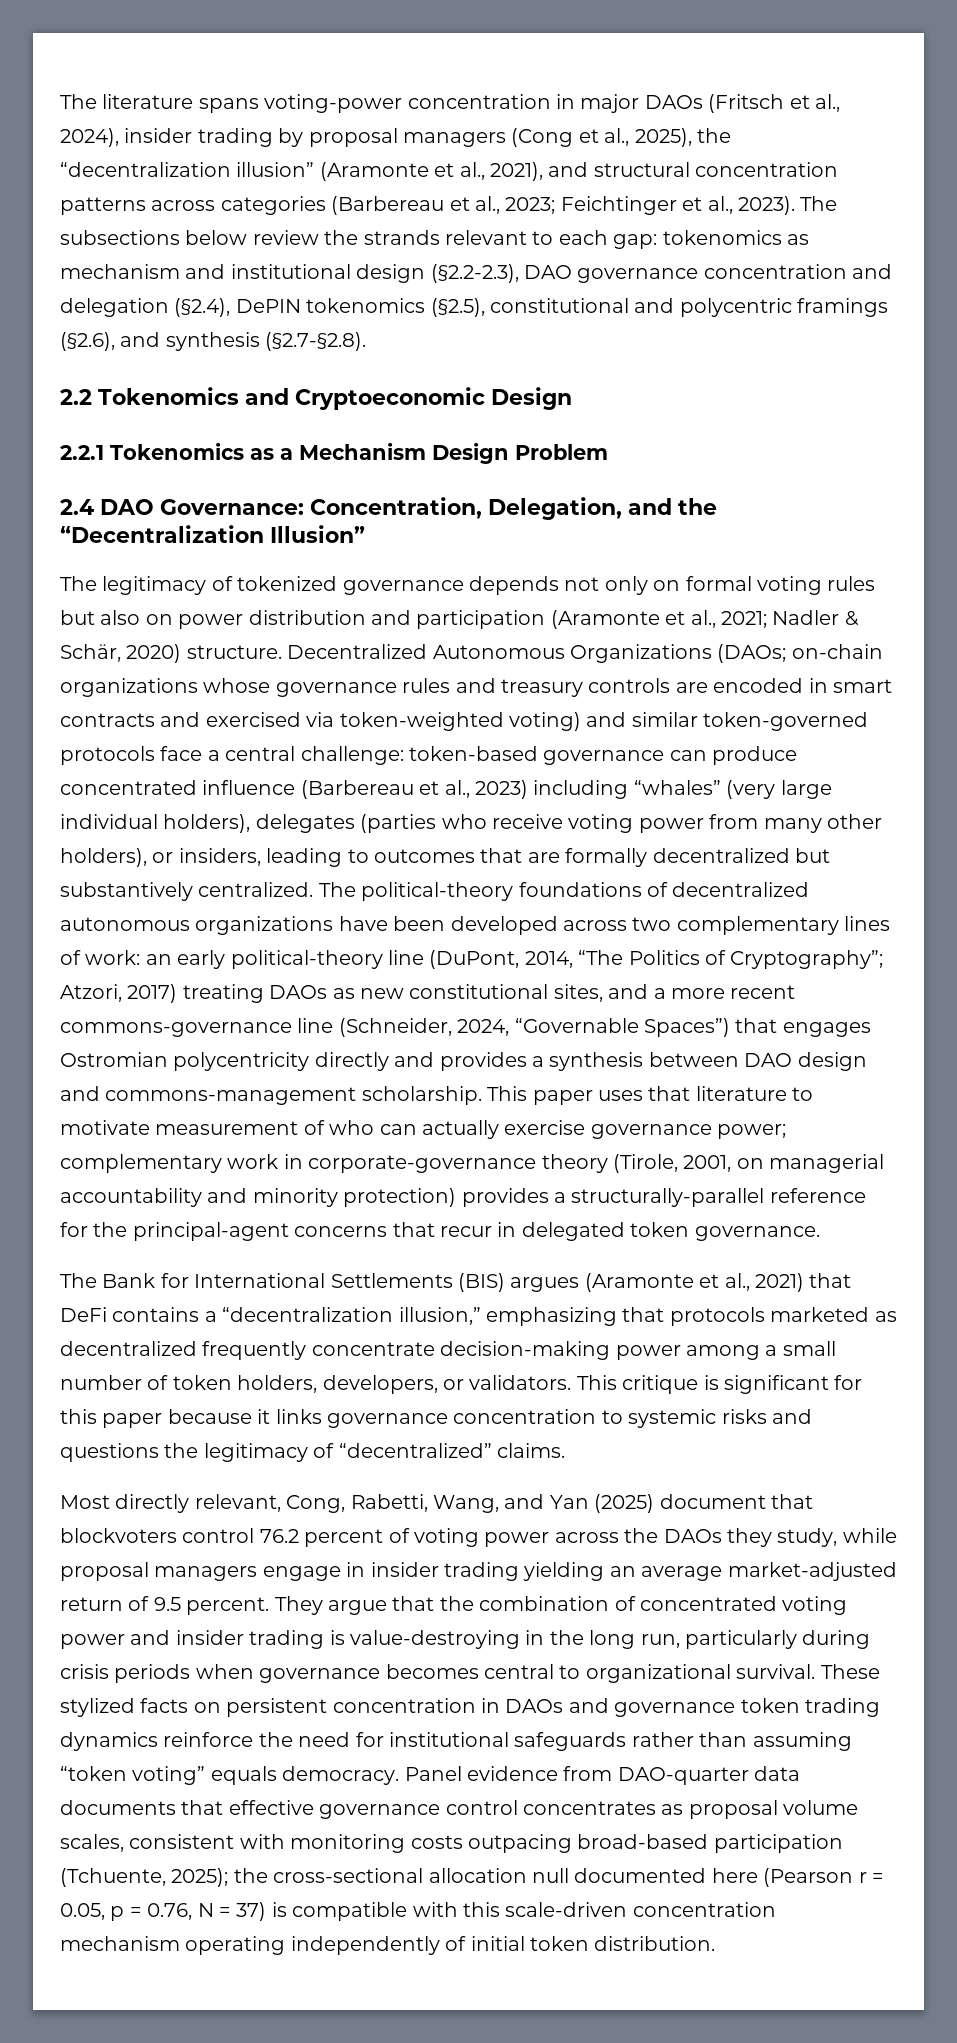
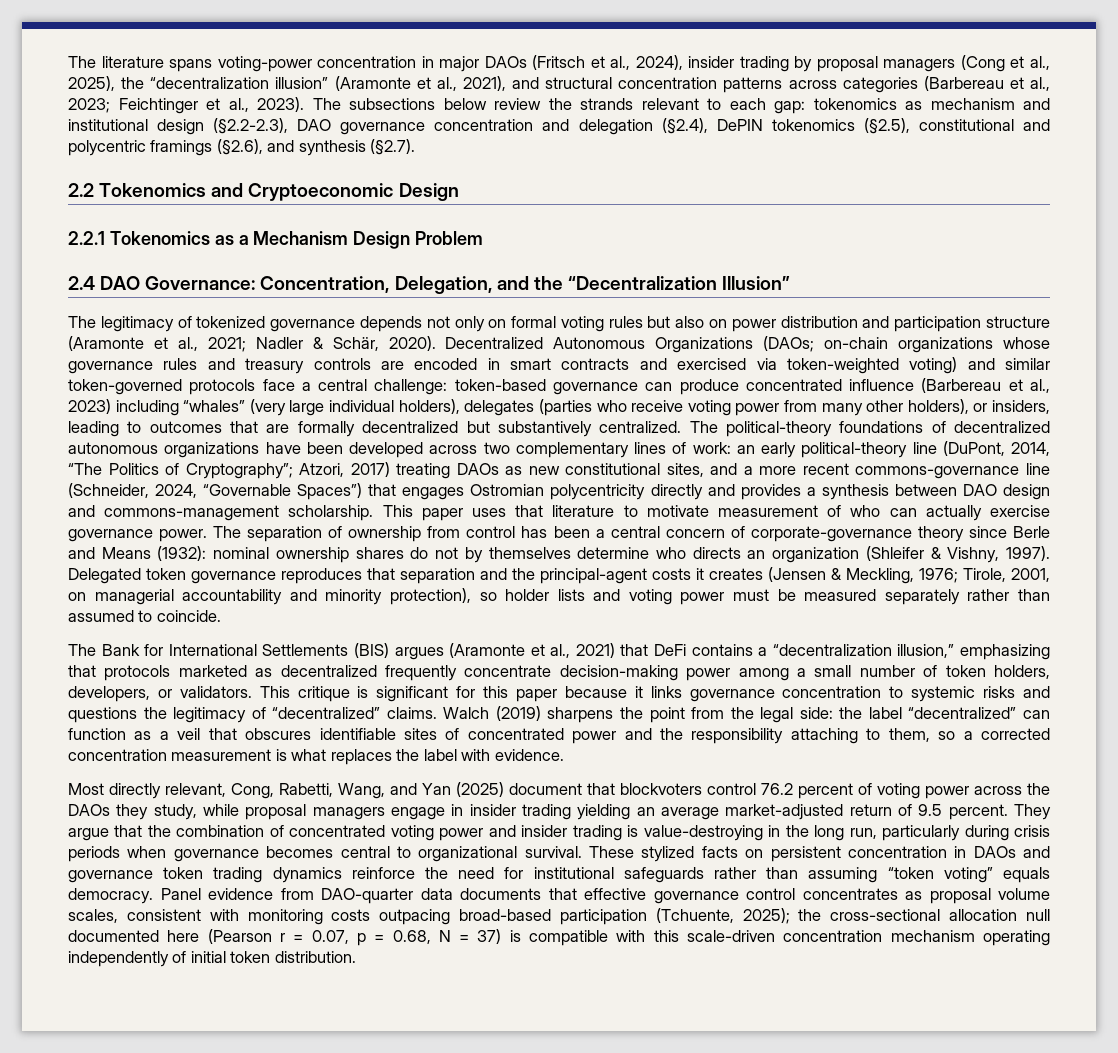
- The subsections below review the strands relevant to each gap: tokenomics as mechanism and institutional design (§2.2-2.3), DAO governance concentration and delegation (§2.4), DePIN tokenomics (§2.5), constitutional and polycentric framings (§2.6), and synthesis (§2.7-§2.8).
+ The subsections below review the strands relevant to each gap: tokenomics as mechanism and institutional design (§2.2-2.3), DAO governance concentration and delegation (§2.4), DePIN tokenomics (§2.5), constitutional and polycentric framings (§2.6), and synthesis (§2.7).
- The legitimacy of tokenized governance depends not only on formal voting rules but also on power distribution and participation (Aramonte et al., 2021; Nadler & Schär, 2020) structure.
+ The legitimacy of tokenized governance depends not only on formal voting rules but also on power distribution and participation structure (Aramonte et al., 2021; Nadler & Schär, 2020).
- This paper uses that literature to motivate measurement of who can actually exercise governance power; complementary work in corporate-governance theory (Tirole, 2001, on managerial accountability and minority protection) provides a structurally-parallel reference for the principal-agent concerns that recur in delegated token governance.
+ This paper uses that literature to motivate measurement of who can actually exercise governance power. The separation of ownership from control has been a central concern of corporate-governance theory since Berle and Means (1932): nominal ownership shares do not by themselves determine who directs an organization (Shleifer & Vishny, 1997). Delegated token governance reproduces that separation and the principal-agent costs it creates (Jensen & Meckling, 1976; Tirole, 2001, on managerial accountability and minority protection), so holder lists and voting power must be measured separately rather than assumed to coincide.
+ Walch (2019) sharpens the point from the legal side: the label “decentralized” can function as a veil that obscures identifiable sites of concentrated power and the responsibility attaching to them, so a corrected concentration measurement is what replaces the label with evidence.
- Panel evidence from DAO-quarter data documents that effective governance control concentrates as proposal volume scales, consistent with monitoring costs outpacing broad-based participation (Tchuente, 2025); the cross-sectional allocation null documented here (Pearson r = 0.05, p = 0.76, N = 37) is compatible with this scale-driven concentration mechanism operating independently of initial token distribution.
+ Panel evidence from DAO-quarter data documents that effective governance control concentrates as proposal volume scales, consistent with monitoring costs outpacing broad-based participation (Tchuente, 2025); the cross-sectional allocation null documented here (Pearson r = 0.07, p = 0.68, N = 37) is compatible with this scale-driven concentration mechanism operating independently of initial token distribution.

